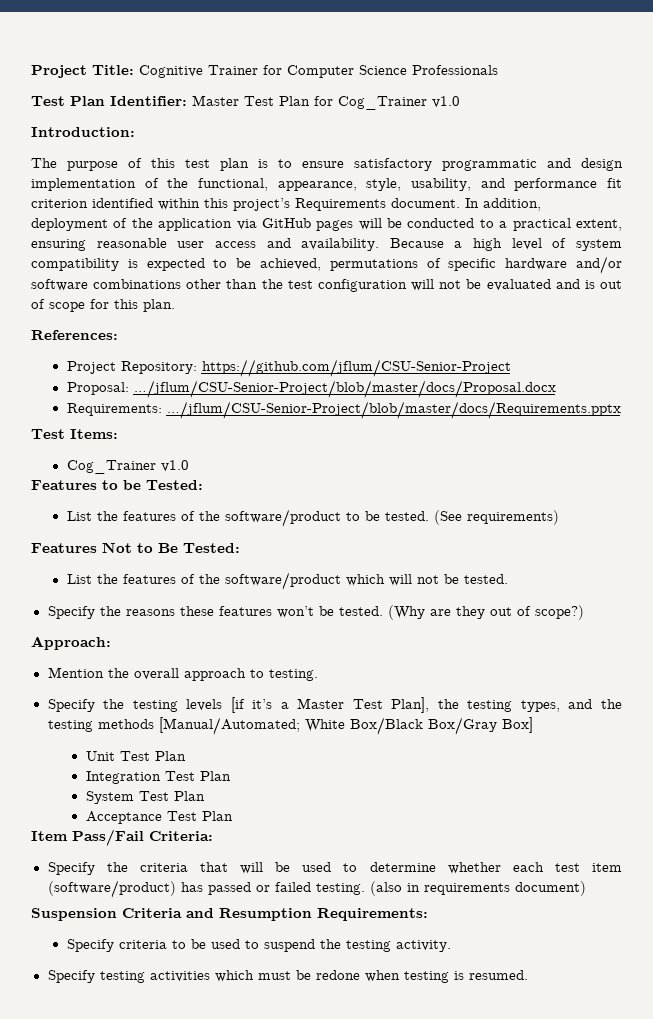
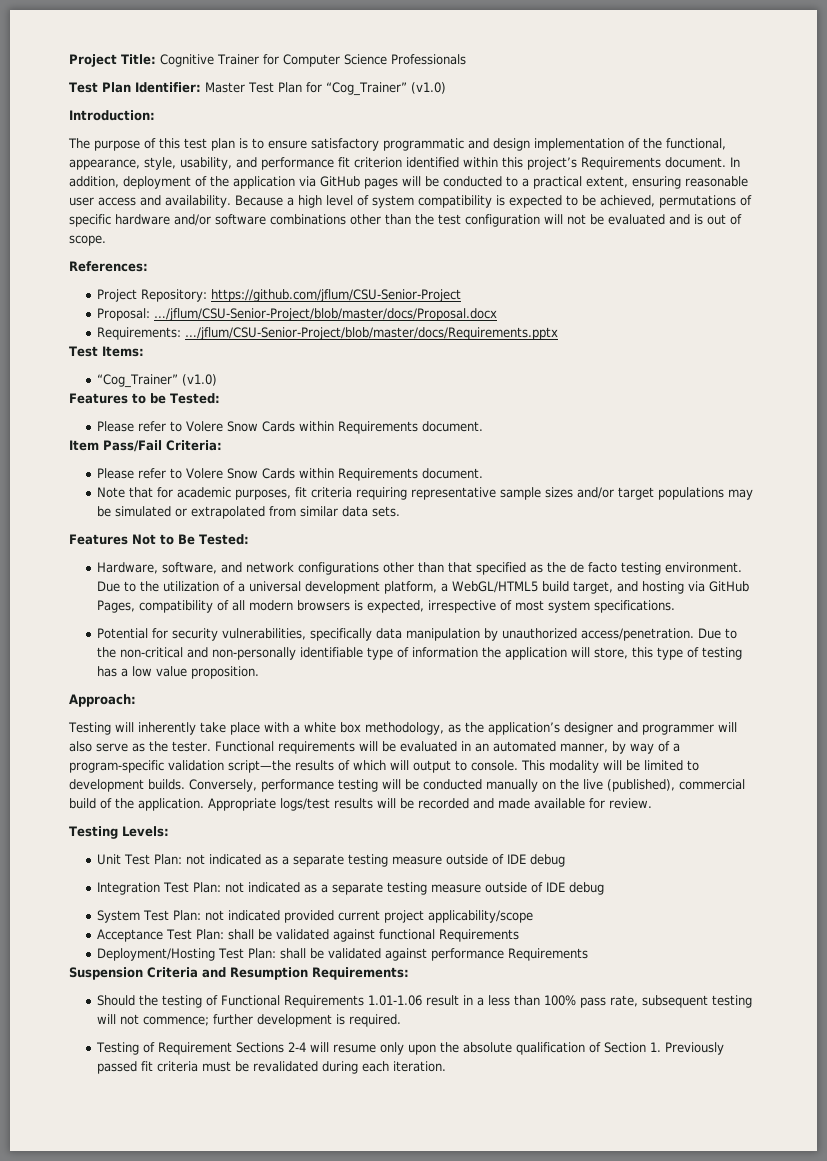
- Test Plan Identifier: Master Test Plan for Cog_Trainer v1.0
+ Test Plan Identifier: Master Test Plan for “Cog_Trainer” (v1.0)
- Because a high level of system compatibility is expected to be achieved, permutations of specific hardware and/or software combinations other than the test configuration will not be evaluated and is out of scope for this plan.
+ Because a high level of system compatibility is expected to be achieved, permutations of specific hardware and/or software combinations other than the test configuration will not be evaluated and is out of scope.
  Test Items:
- Cog_Trainer v1.0
+ “Cog_Trainer” (v1.0)
  Features to be Tested:
- List the features of the software/product to be tested. (See requirements)
+ Please refer to Volere Snow Cards within Requirements document.
+ Item Pass/Fail Criteria:
+ Please refer to Volere Snow Cards within Requirements document.
+ Note that for academic purposes, fit criteria requiring representative sample sizes and/or target populations may be simulated or extrapolated from similar data sets.
- List the features of the software/product which will not be tested.
- Specify the reasons these features won’t be tested. (Why are they out of scope?)
+ Hardware, software, and network configurations other than that specified as the de facto testing environment. Due to the utilization of a universal development platform, a WebGL/HTML5 build target, and hosting via GitHub Pages, compatibility of all modern browsers is expected, irrespective of most system specifications.
+ Potential for security vulnerabilities, specifically data manipulation by unauthorized access/penetration. Due to the non-critical and non-personally identifiable type of information the application will store, this type of testing has a low value proposition.
  Approach:
- Mention the overall approach to testing.
- Specify the testing levels [if it’s a Master Test Plan], the testing types, and the testing methods [Manual/Automated; White Box/Black Box/Gray Box]
- Unit Test Plan
- Integration Test Plan
- System Test Plan
- Acceptance Test Plan
- Item Pass/Fail Criteria:
- Specify the criteria that will be used to determine whether each test item (software/product) has passed or failed testing. (also in requirements document)
+ Testing will inherently take place with a white box methodology, as the application’s designer and programmer will also serve as the tester. Functional requirements will be evaluated in an automated manner, by way of a program-specific validation script—the results of which will output to console. This modality will be limited to development builds. Conversely, performance testing will be conducted manually on the live (published), commercial build of the application. Appropriate logs/test results will be recorded and made available for review.
+ Testing Levels:
+ Unit Test Plan: not indicated as a separate testing measure outside of IDE debug
+ Integration Test Plan: not indicated as a separate testing measure outside of IDE debug
+ System Test Plan: not indicated provided current project applicability/scope
+ Acceptance Test Plan: shall be validated against functional Requirements
+ Deployment/Hosting Test Plan: shall be validated against performance Requirements
- Specify criteria to be used to suspend the testing activity.
- Specify testing activities which must be redone when testing is resumed.
+ Should the testing of Functional Requirements 1.01-1.06 result in a less than 100% pass rate, subsequent testing will not commence; further development is required.
+ Testing of Requirement Sections 2-4 will resume only upon the absolute qualification of Section 1. Previously passed fit criteria must be revalidated during each iteration.

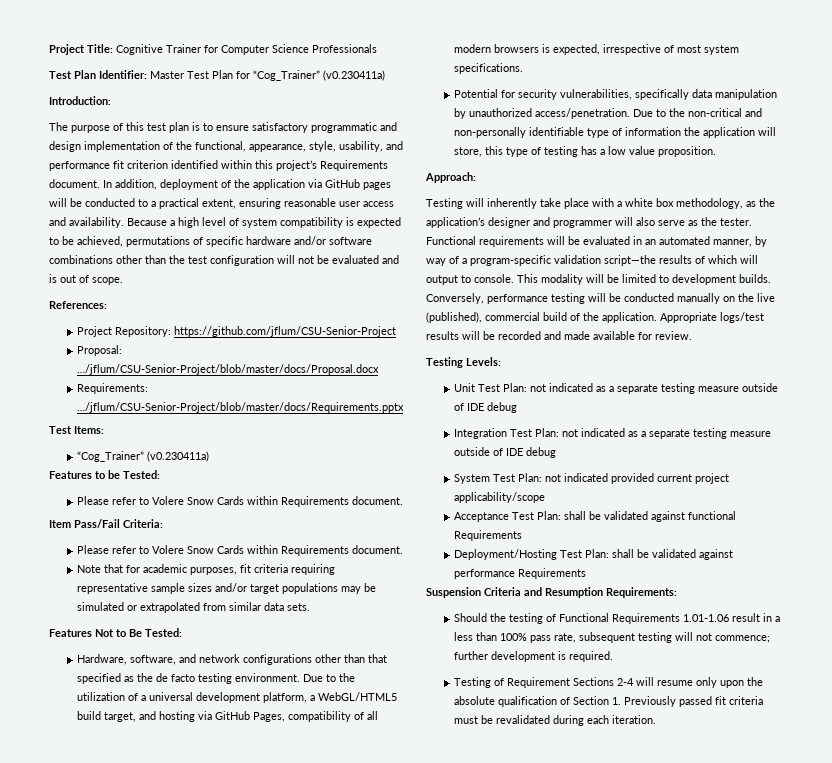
- Test Plan Identifier: Master Test Plan for “Cog_Trainer” (v1.0)
+ Test Plan Identifier: Master Test Plan for “Cog_Trainer” (v0.230411a)
  Test Items:
- “Cog_Trainer” (v1.0)
+ “Cog_Trainer” (v0.230411a)

